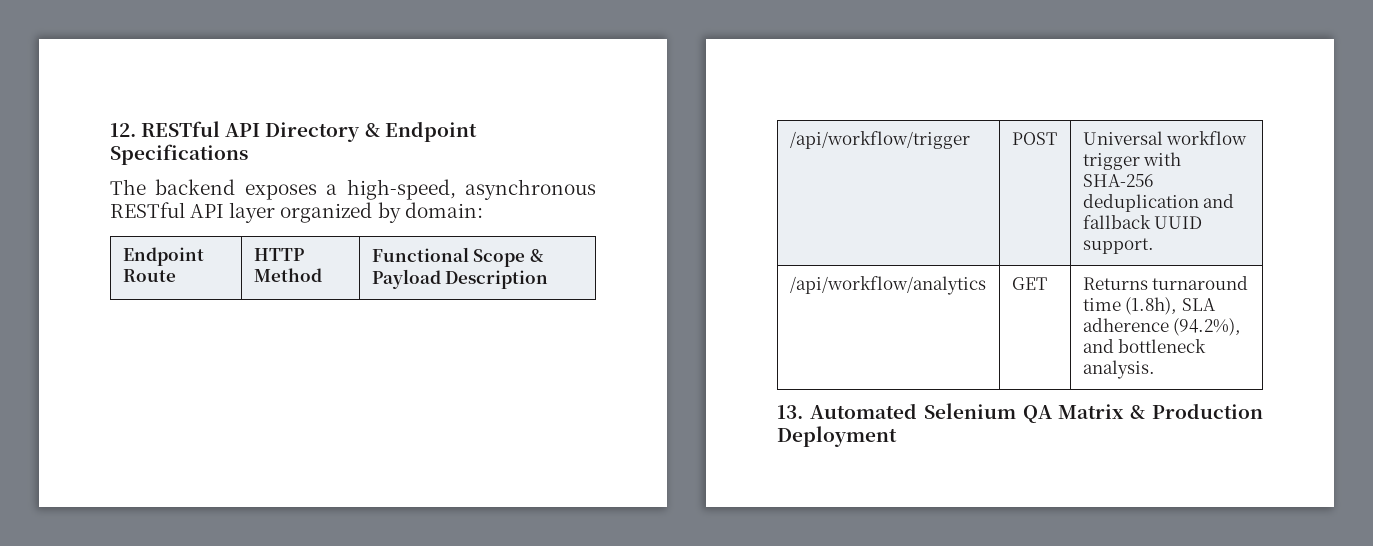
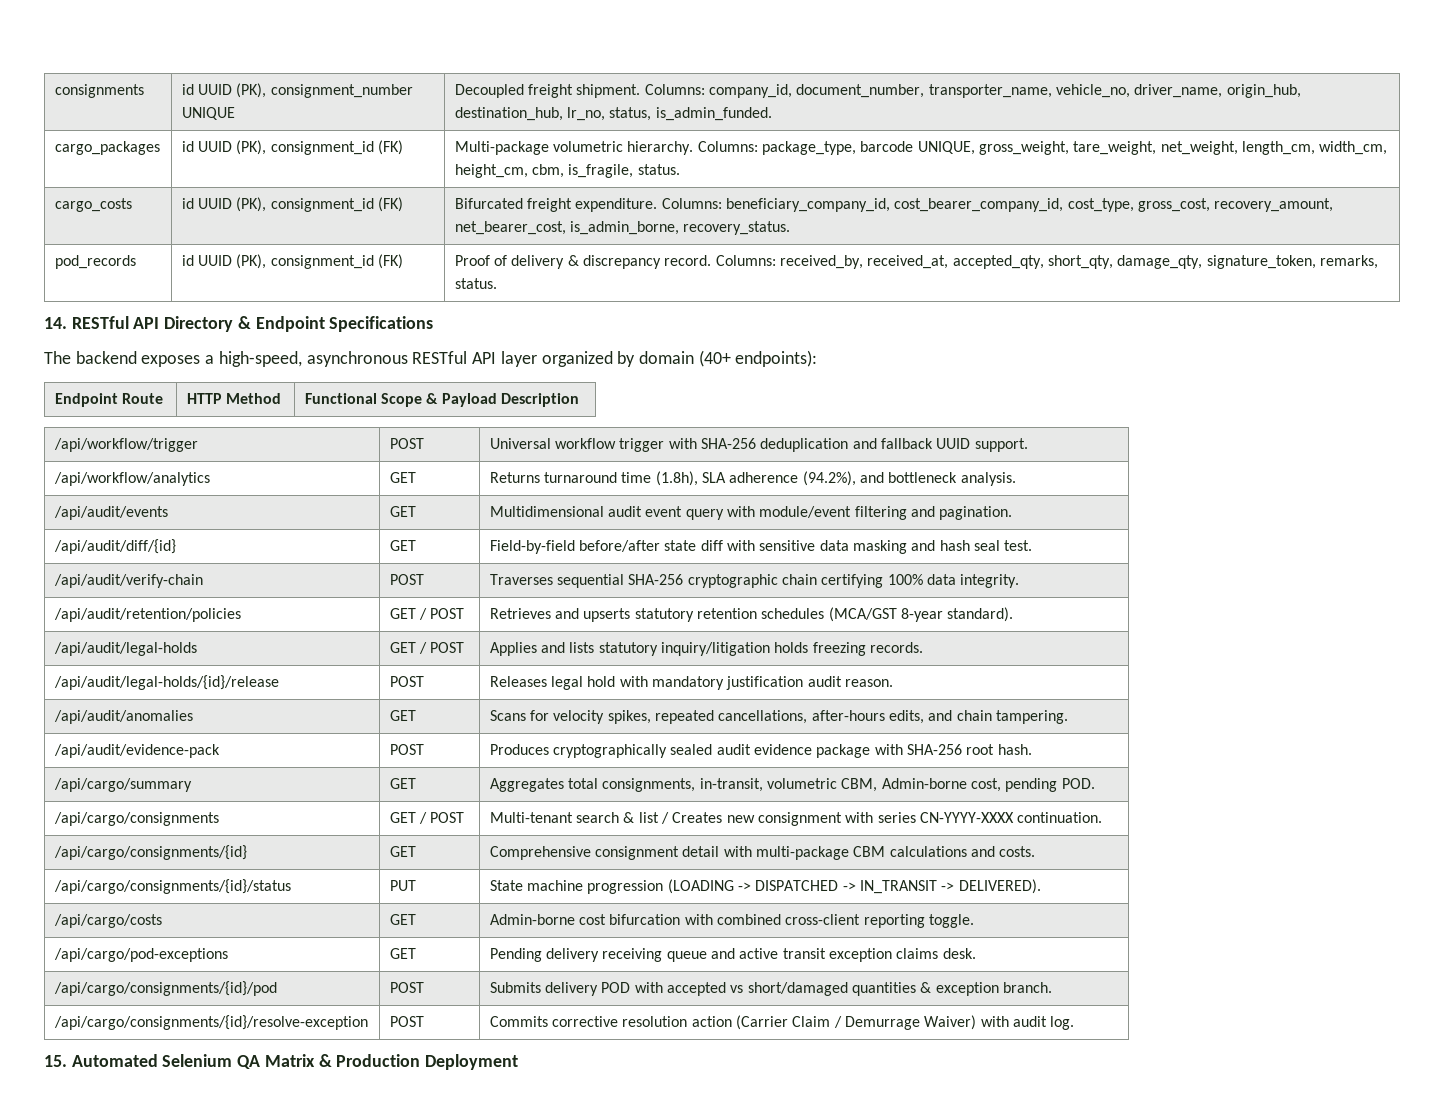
- 12. RESTful API Directory & Endpoint Specifications
+ consignments | id UUID (PK), consignment_number UNIQUE | Decoupled freight shipment. Columns: company_id, document_number, transporter_name, vehicle_no, driver_name, origin_hub, destination_hub, lr_no, status, is_admin_funded.
+ cargo_packages | id UUID (PK), consignment_id (FK) | Multi-package volumetric hierarchy. Columns: package_type, barcode UNIQUE, gross_weight, tare_weight, net_weight, length_cm, width_cm, height_cm, cbm, is_fragile, status.
+ cargo_costs | id UUID (PK), consignment_id (FK) | Bifurcated freight expenditure. Columns: beneficiary_company_id, cost_bearer_company_id, cost_type, gross_cost, recovery_amount, net_bearer_cost, is_admin_borne, recovery_status.
+ pod_records | id UUID (PK), consignment_id (FK) | Proof of delivery & discrepancy record. Columns: received_by, received_at, accepted_qty, short_qty, damage_qty, signature_token, remarks, status.
+ 14. RESTful API Directory & Endpoint Specifications
- The backend exposes a high-speed, asynchronous RESTful API layer organized by domain:
+ The backend exposes a high-speed, asynchronous RESTful API layer organized by domain (40+ endpoints):
- 13. Automated Selenium QA Matrix & Production Deployment
+ /api/audit/events | GET | Multidimensional audit event query with module/event filtering and pagination.
+ /api/audit/diff/{id} | GET | Field-by-field before/after state diff with sensitive data masking and hash seal test.
+ /api/audit/verify-chain | POST | Traverses sequential SHA-256 cryptographic chain certifying 100% data integrity.
+ /api/audit/retention/policies | GET / POST | Retrieves and upserts statutory retention schedules (MCA/GST 8-year standard).
+ /api/audit/legal-holds | GET / POST | Applies and lists statutory inquiry/litigation holds freezing records.
+ /api/audit/legal-holds/{id}/release | POST | Releases legal hold with mandatory justification audit reason.
+ /api/audit/anomalies | GET | Scans for velocity spikes, repeated cancellations, after-hours edits, and chain tampering.
+ /api/audit/evidence-pack | POST | Produces cryptographically sealed audit evidence package with SHA-256 root hash.
+ /api/cargo/summary | GET | Aggregates total consignments, in-transit, volumetric CBM, Admin-borne cost, pending POD.
+ /api/cargo/consignments | GET / POST | Multi-tenant search & list / Creates new consignment with series CN-YYYY-XXXX continuation.
+ /api/cargo/consignments/{id} | GET | Comprehensive consignment detail with multi-package CBM calculations and costs.
+ /api/cargo/consignments/{id}/status | PUT | State machine progression (LOADING -> DISPATCHED -> IN_TRANSIT -> DELIVERED).
+ /api/cargo/costs | GET | Admin-borne cost bifurcation with combined cross-client reporting toggle.
+ /api/cargo/pod-exceptions | GET | Pending delivery receiving queue and active transit exception claims desk.
+ /api/cargo/consignments/{id}/pod | POST | Submits delivery POD with accepted vs short/damaged quantities & exception branch.
+ /api/cargo/consignments/{id}/resolve-exception | POST | Commits corrective resolution action (Carrier Claim / Demurrage Waiver) with audit log.
+ 15. Automated Selenium QA Matrix & Production Deployment

